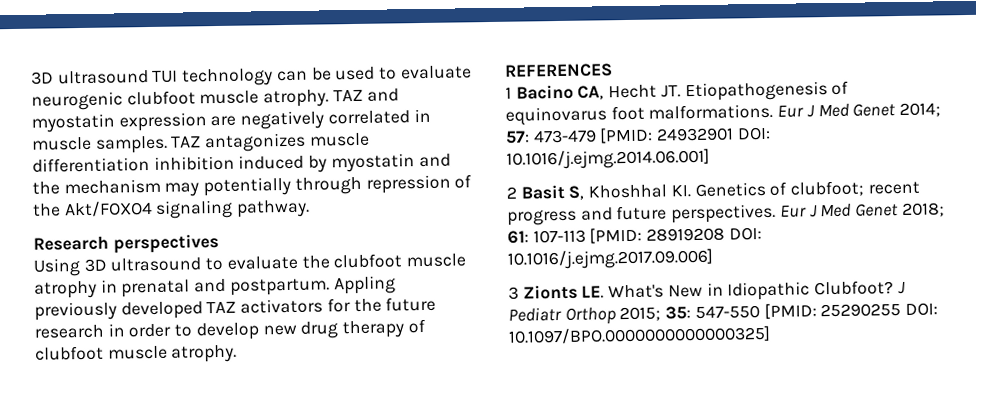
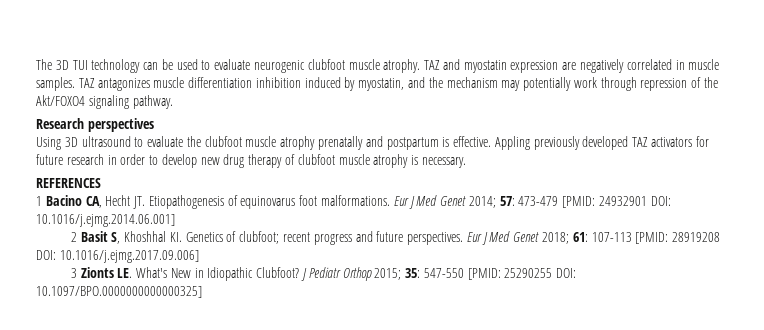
- 3D ultrasound TUI technology can be used to evaluate neurogenic clubfoot muscle atrophy.
+ The 3D TUI technology can be used to evaluate neurogenic clubfoot muscle atrophy.
- TAZ antagonizes muscle differentiation inhibition induced by myostatin and the mechanism may potentially through repression of the Akt/FOXO4 signaling pathway.
+ TAZ antagonizes muscle differentiation inhibition induced by myostatin, and the mechanism may potentially work through repression of the Akt/FOXO4 signaling pathway.
- Using 3D ultrasound to evaluate the clubfoot muscle atrophy in prenatal and postpartum.
+ Using 3D ultrasound to evaluate the clubfoot muscle atrophy prenatally and postpartum is effective.
- Appling previously developed TAZ activators for the future research in order to develop new drug therapy of clubfoot muscle atrophy.
+ Appling previously developed TAZ activators for future research in order to develop new drug therapy of clubfoot muscle atrophy is necessary.

